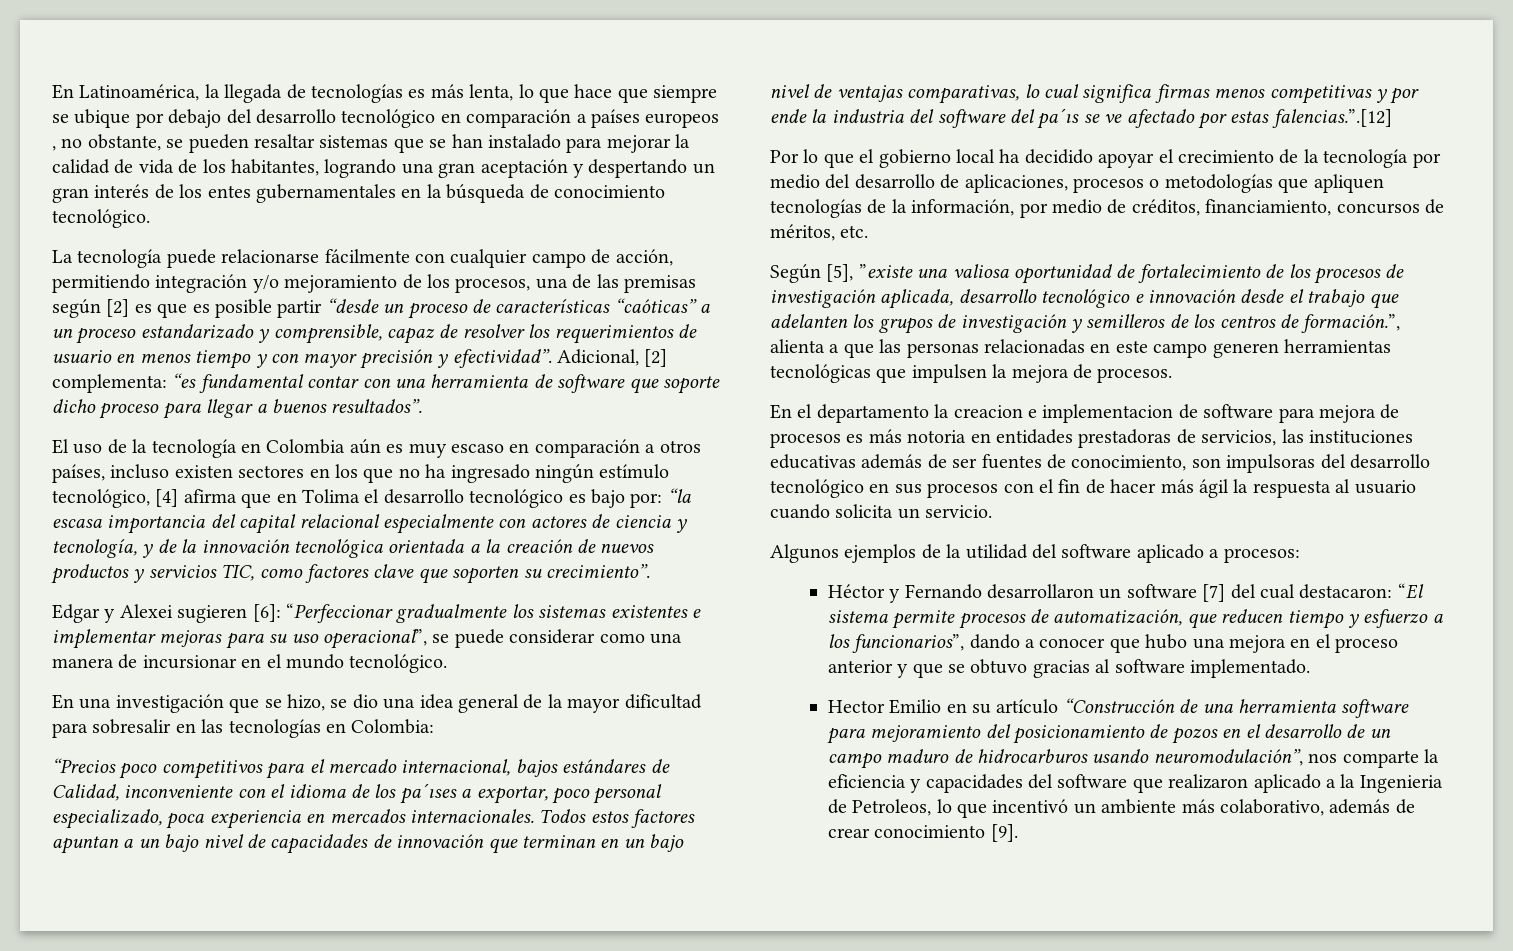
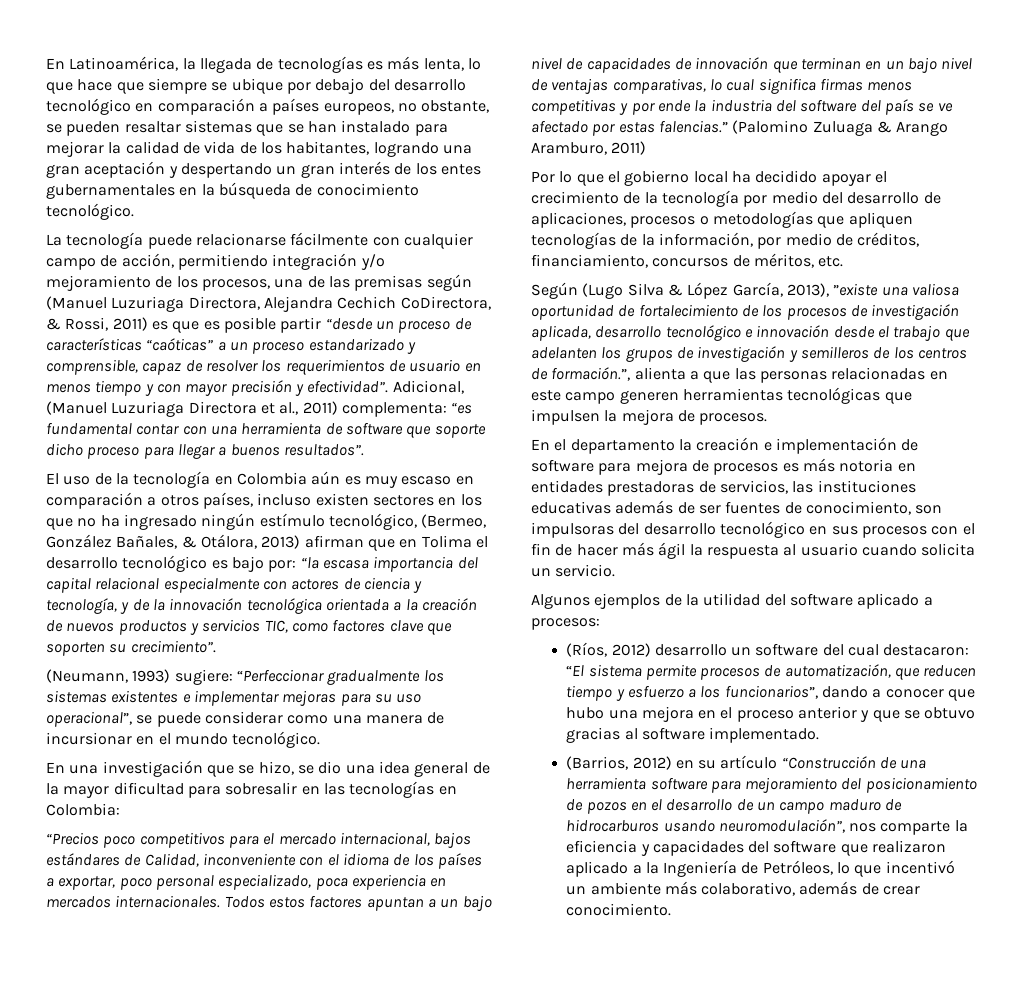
- En Latinoamérica, la llegada de tecnologías es más lenta, lo que hace que siempre se ubique por debajo del desarrollo tecnológico en comparación a países europeos , no obstante, se pueden resaltar sistemas que se han instalado para mejorar la calidad de vida de los habitantes, logrando una gran aceptación y despertando un gran interés de los entes gubernamentales en la búsqueda de conocimiento tecnológico.
+ En Latinoamérica, la llegada de tecnologías es más lenta, lo que hace que siempre se ubique por debajo del desarrollo tecnológico en comparación a países europeos, no obstante, se pueden resaltar sistemas que se han instalado para mejorar la calidad de vida de los habitantes, logrando una gran aceptación y despertando un gran interés de los entes gubernamentales en la búsqueda de conocimiento tecnológico.
- La tecnología puede relacionarse fácilmente con cualquier campo de acción, permitiendo integración y/o mejoramiento de los procesos, una de las premisas según [2] es que es posible partir “desde un proceso de características “caóticas” a un proceso estandarizado y comprensible, capaz de resolver los requerimientos de usuario en menos tiempo y con mayor precisión y efectividad”.
+ La tecnología puede relacionarse fácilmente con cualquier campo de acción, permitiendo integración y/o mejoramiento de los procesos, una de las premisas según (Manuel Luzuriaga Directora, Alejandra Cechich CoDirectora, & Rossi, 2011) es que es posible partir “desde un proceso de características “caóticas” a un proceso estandarizado y comprensible, capaz de resolver los requerimientos de usuario en menos tiempo y con mayor precisión y efectividad”.
- Adicional, [2] complementa: “es fundamental contar con una herramienta de software que soporte dicho proceso para llegar a buenos resultados”.
+ Adicional, (Manuel Luzuriaga Directora et al., 2011) complementa: “es fundamental contar con una herramienta de software que soporte dicho proceso para llegar a buenos resultados”.
- El uso de la tecnología en Colombia aún es muy escaso en comparación a otros países, incluso existen sectores en los que no ha ingresado ningún estímulo tecnológico, [4] afirma que en Tolima el desarrollo tecnológico es bajo por:
+ El uso de la tecnología en Colombia aún es muy escaso en comparación a otros países, incluso existen sectores en los que no ha ingresado ningún estímulo tecnológico, (Bermeo, González Bañales, & Otálora, 2013) afirman que en Tolima el desarrollo tecnológico es bajo por:
- Edgar y Alexei sugieren [6]: “Perfeccionar gradualmente los sistemas existentes e implementar mejoras para su uso operacional”, se puede considerar como una manera de incursionar en el mundo tecnológico.
+ (Neumann, 1993) sugiere: “Perfeccionar gradualmente los sistemas existentes e implementar mejoras para su uso operacional”, se puede considerar como una manera de incursionar en el mundo tecnológico.
- “Precios poco competitivos para el mercado internacional, bajos estándares de Calidad, inconveniente con el idioma de los pa´ıses a exportar, poco personal especializado, poca experiencia en mercados internacionales.
+ “Precios poco competitivos para el mercado internacional, bajos estándares de Calidad, inconveniente con el idioma de los países a exportar, poco personal especializado, poca experiencia en mercados internacionales.
- Todos estos factores apuntan a un bajo nivel de capacidades de innovación que terminan en un bajo nivel de ventajas comparativas, lo cual significa firmas menos competitivas y por ende la industria del software del pa´ıs se ve afectado por estas falencias.”.[12]
+ Todos estos factores apuntan a un bajo nivel de capacidades de innovación que terminan en un bajo nivel de ventajas comparativas, lo cual significa firmas menos competitivas y por ende la industria del software del país se ve afectado por estas falencias.” (Palomino Zuluaga & Arango Aramburo, 2011)
- Según [5], ”existe una valiosa oportunidad de fortalecimiento de los procesos de investigación aplicada, desarrollo tecnológico e innovación desde el trabajo que adelanten los grupos de investigación y semilleros de los centros de formación.”, alienta a que las personas relacionadas en este campo generen herramientas tecnológicas que impulsen la mejora de procesos.
+ Según (Lugo Silva & López García, 2013), ”existe una valiosa oportunidad de fortalecimiento de los procesos de investigación aplicada, desarrollo tecnológico e innovación desde el trabajo que adelanten los grupos de investigación y semilleros de los centros de formación.”, alienta a que las personas relacionadas en este campo generen herramientas tecnológicas que impulsen la mejora de procesos.
- En el departamento la creacion e implementacion de software para mejora de procesos es más notoria en entidades prestadoras de servicios, las instituciones educativas además de ser fuentes de conocimiento, son impulsoras del desarrollo tecnológico en sus procesos con el fin de hacer más ágil la respuesta al usuario cuando solicita un servicio.
+ En el departamento la creación e implementación de software para mejora de procesos es más notoria en entidades prestadoras de servicios, las instituciones educativas además de ser fuentes de conocimiento, son impulsoras del desarrollo tecnológico en sus procesos con el fin de hacer más ágil la respuesta al usuario cuando solicita un servicio.
- Héctor y Fernando desarrollaron un software [7] del cual destacaron: “El sistema permite procesos de automatización, que reducen tiempo y esfuerzo a los funcionarios”, dando a conocer que hubo una mejora en el proceso anterior y que se obtuvo gracias al software implementado.
+ (Ríos, 2012) desarrollo un software del cual destacaron: “El sistema permite procesos de automatización, que reducen tiempo y esfuerzo a los funcionarios”, dando a conocer que hubo una mejora en el proceso anterior y que se obtuvo gracias al software implementado.
- Hector Emilio en su artículo “Construcción de una herramienta software para mejoramiento del posicionamiento de pozos en el desarrollo de un campo maduro de hidrocarburos usando neuromodulación”, nos comparte la eficiencia y capacidades del software que realizaron aplicado a la Ingenieria de Petroleos, lo que incentivó un ambiente más colaborativo, además de crear conocimiento [9].
+ (Barrios, 2012) en su artículo “Construcción de una herramienta software para mejoramiento del posicionamiento de pozos en el desarrollo de un campo maduro de hidrocarburos usando neuromodulación”, nos comparte la eficiencia y capacidades del software que realizaron aplicado a la Ingeniería de Petróleos, lo que incentivó un ambiente más colaborativo, además de crear conocimiento.

